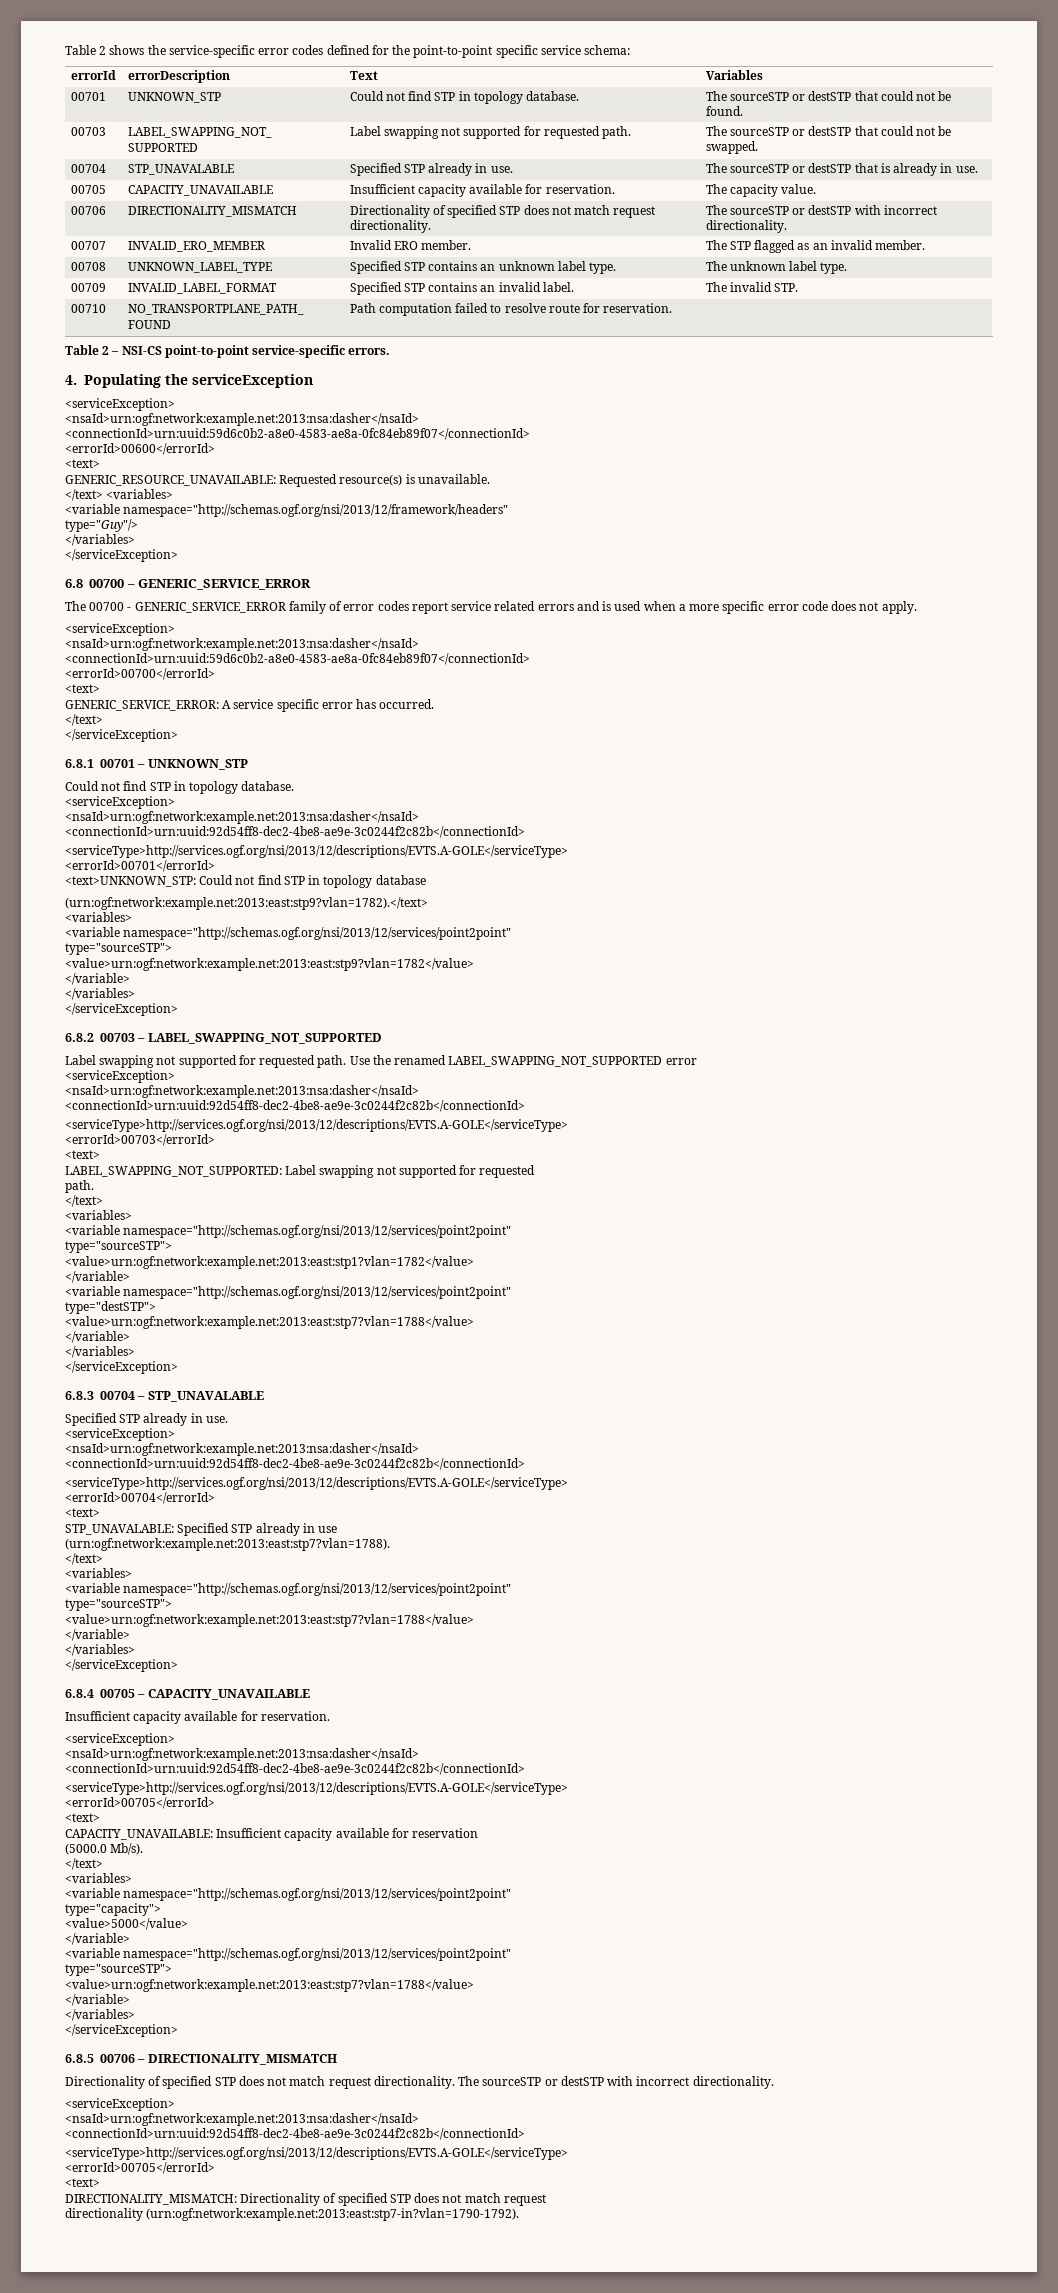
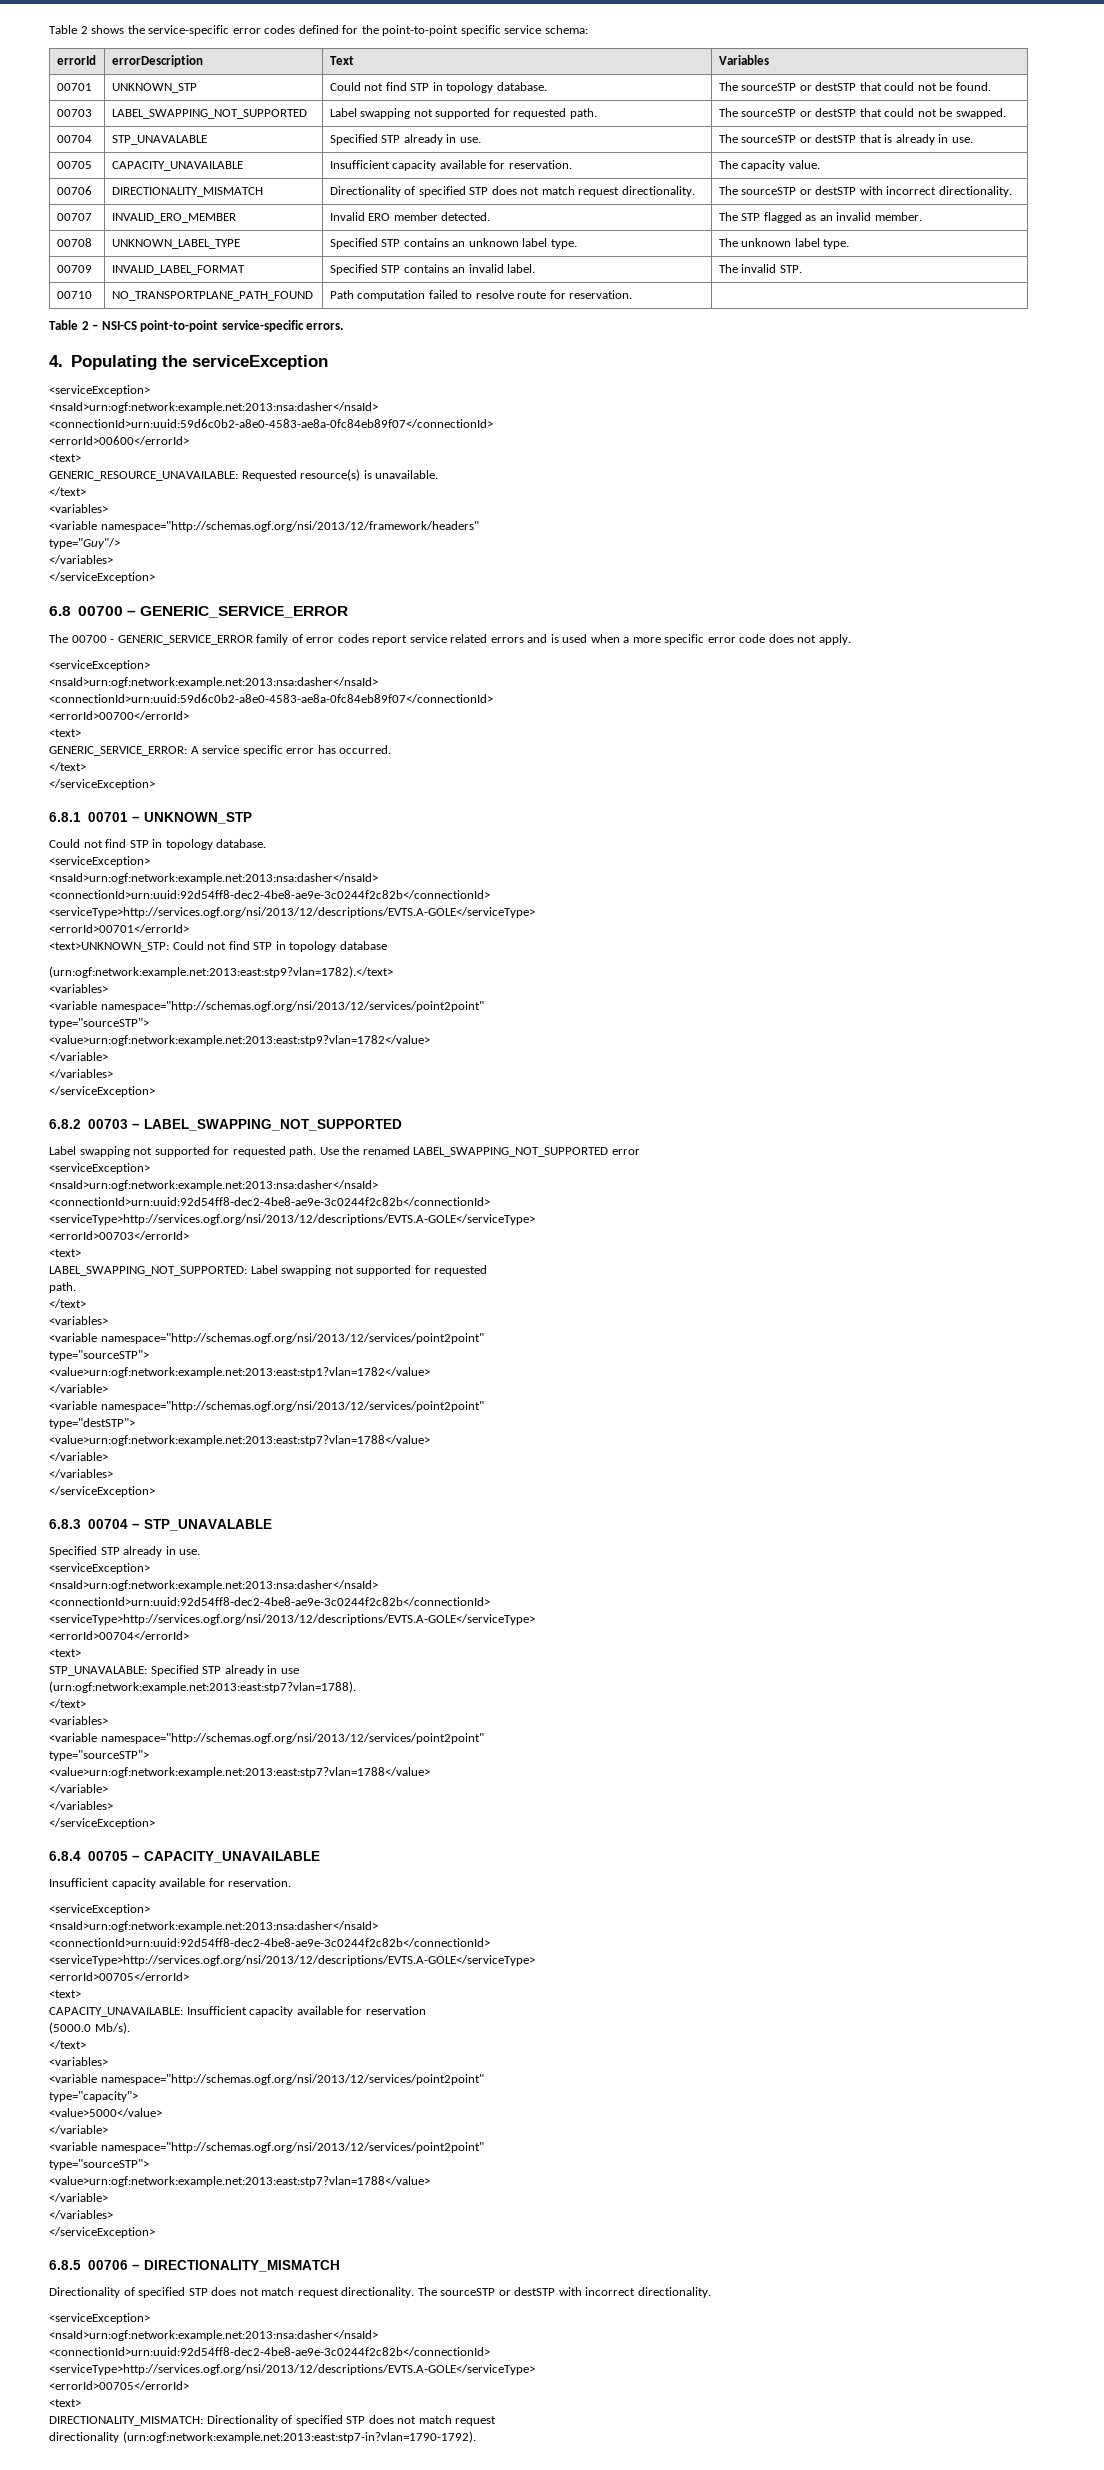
- 00707 | INVALID_ERO_MEMBER | Invalid ERO member. | The STP flagged as an invalid member.
+ 00707 | INVALID_ERO_MEMBER | Invalid ERO member detected. | The STP flagged as an invalid member.
  GENERIC_RESOURCE_UNAVAILABLE: Requested resource(s) is unavailable.
- </text> <variables>
+ </text>
+ <variables>

